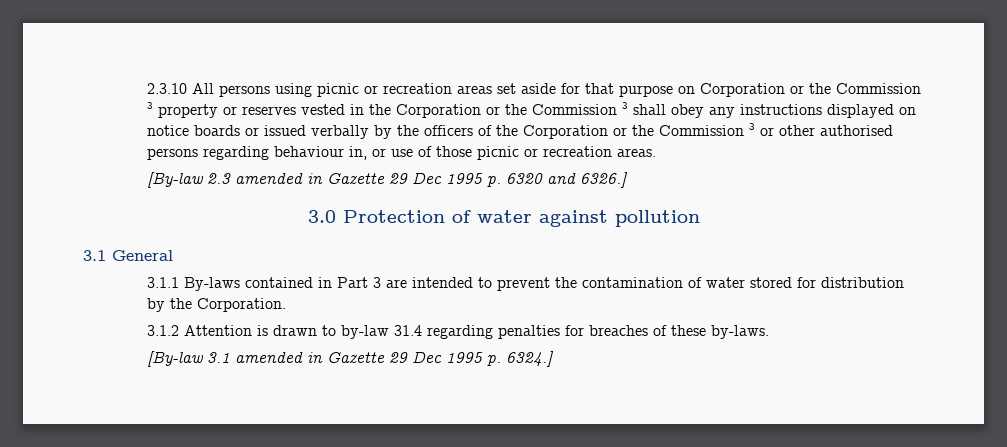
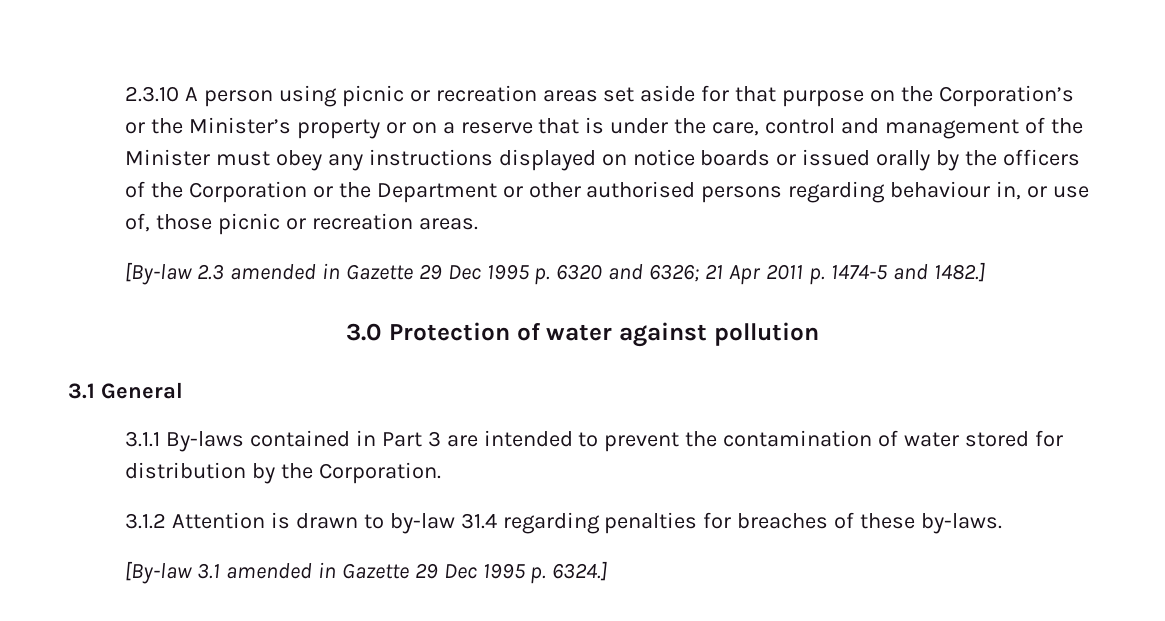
- 2.3.10 All persons using picnic or recreation areas set aside for that purpose on Corporation or the Commission 3 property or reserves vested in the Corporation or the Commission 3 shall obey any instructions displayed on notice boards or issued verbally by the officers of the Corporation or the Commission 3 or other authorised persons regarding behaviour in, or use of those picnic or recreation areas.
+ 2.3.10 A person using picnic or recreation areas set aside for that purpose on the Corporation’s or the Minister’s property or on a reserve that is under the care, control and management of the Minister must obey any instructions displayed on notice boards or issued orally by the officers of the Corporation or the Department or other authorised persons regarding behaviour in, or use of, those picnic or recreation areas.
- [By-law 2.3 amended in Gazette 29 Dec 1995 p. 6320 and 6326.]
+ [By-law 2.3 amended in Gazette 29 Dec 1995 p. 6320 and 6326; 21 Apr 2011 p. 1474-5 and 1482.]

